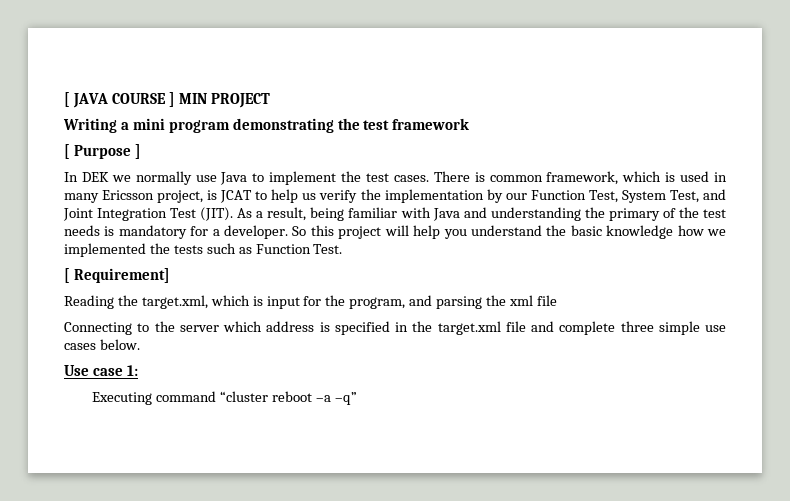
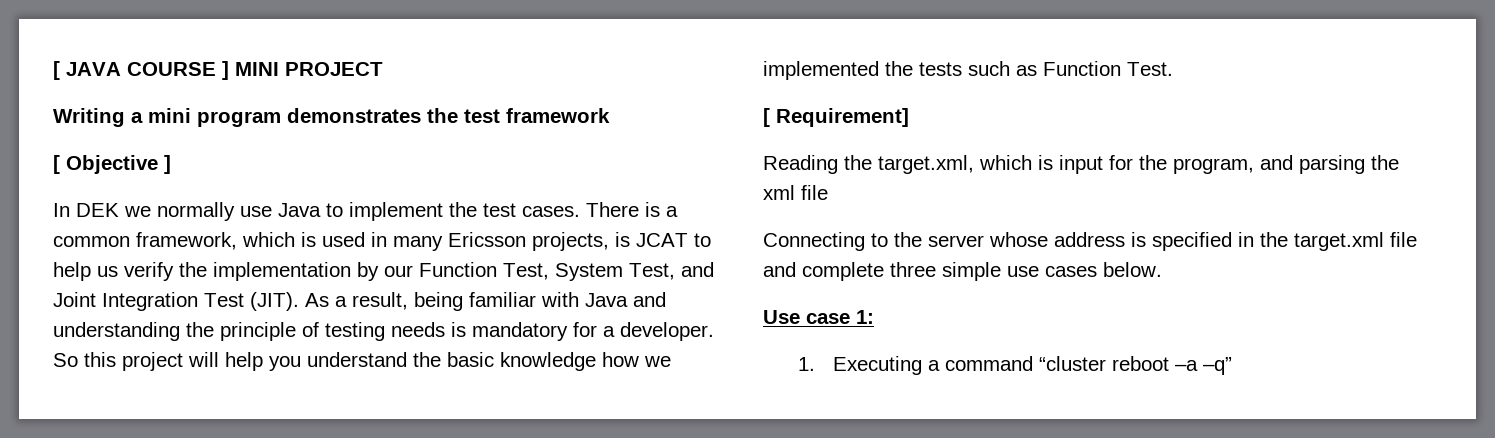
- [ JAVA COURSE ] MIN PROJECT
+ [ JAVA COURSE ] MINI PROJECT
- Writing a mini program demonstrating the test framework
+ Writing a mini program demonstrates the test framework
- [ Purpose ]
+ [ Objective ]
- There is common framework, which is used in many Ericsson project, is JCAT to help us verify the implementation by our Function Test, System Test, and Joint Integration Test (JIT).
+ There is a common framework, which is used in many Ericsson projects, is JCAT to help us verify the implementation by our Function Test, System Test, and Joint Integration Test (JIT).
- As a result, being familiar with Java and understanding the primary of the test needs is mandatory for a developer.
+ As a result, being familiar with Java and understanding the principle of testing needs is mandatory for a developer.
- Connecting to the server which address is specified in the target.xml file and complete three simple use cases below.
+ Connecting to the server whose address is specified in the target.xml file and complete three simple use cases below.
- Executing command “cluster reboot –a –q”
+ 1. Executing a command “cluster reboot –a –q”

